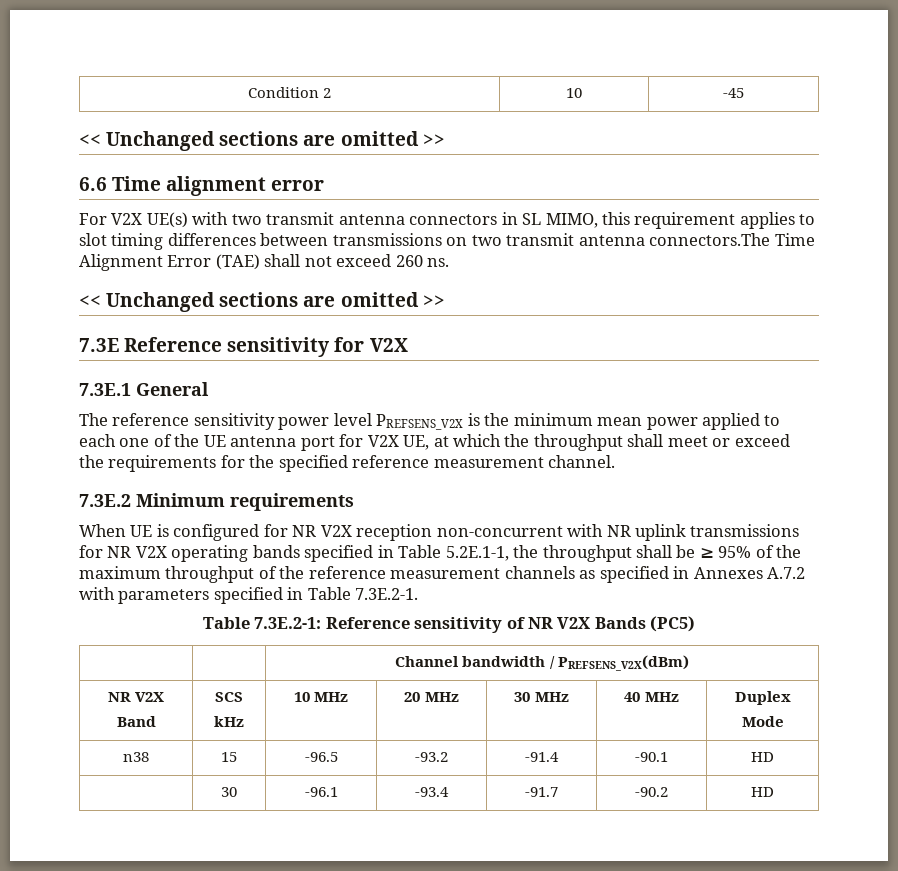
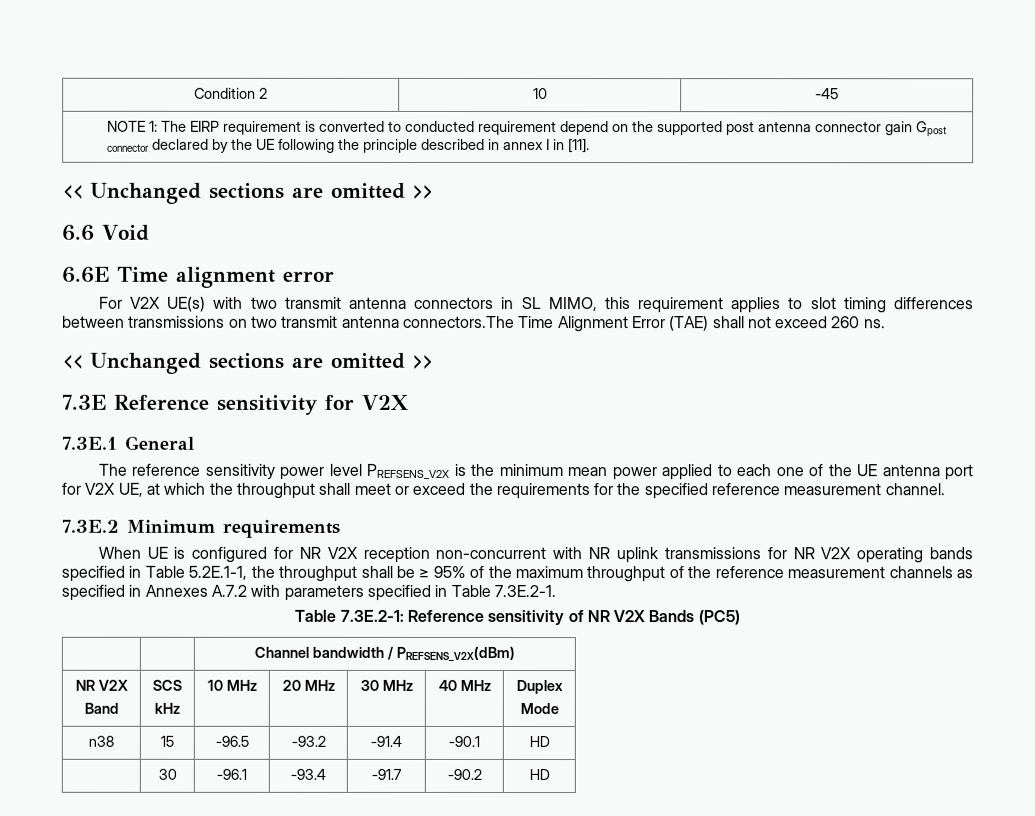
+ NOTE 1: The EIRP requirement is converted to conducted requirement depend on the supported post antenna connector gain Gpost connector declared by the UE following the principle described in annex I in [11].
- 6.6 Time alignment error
+ 6.6 Void
+ 6.6E Time alignment error

